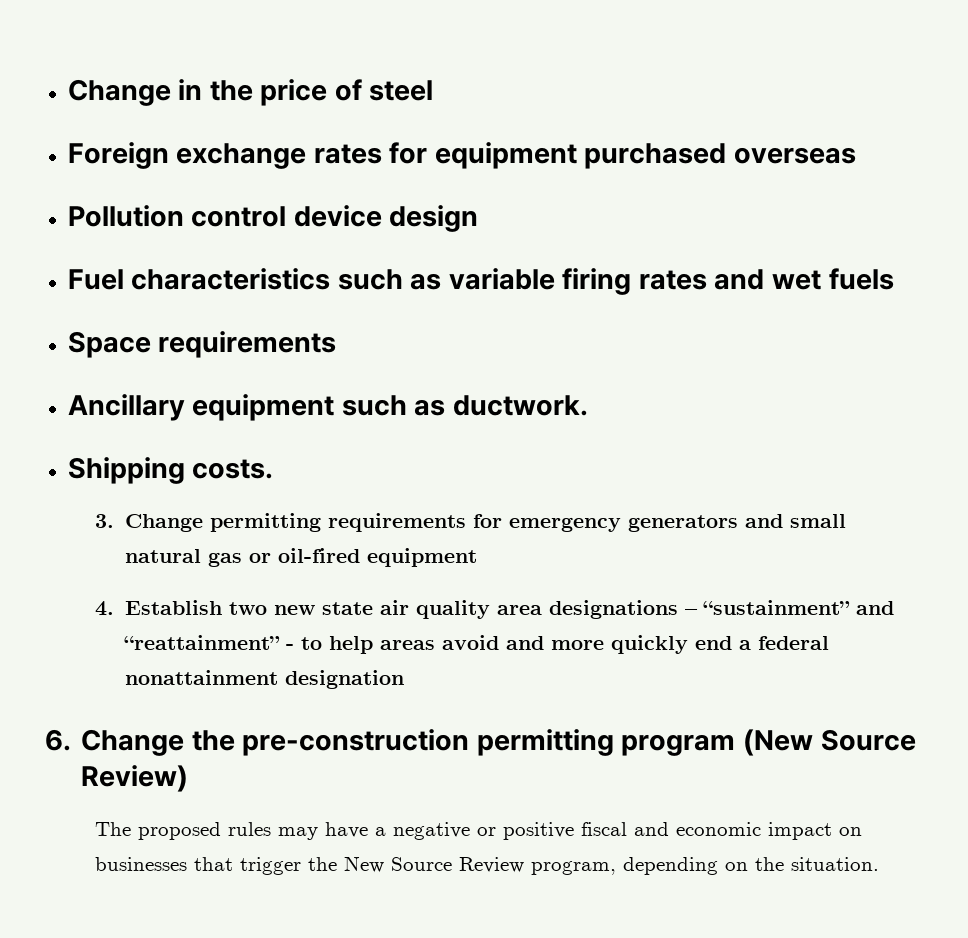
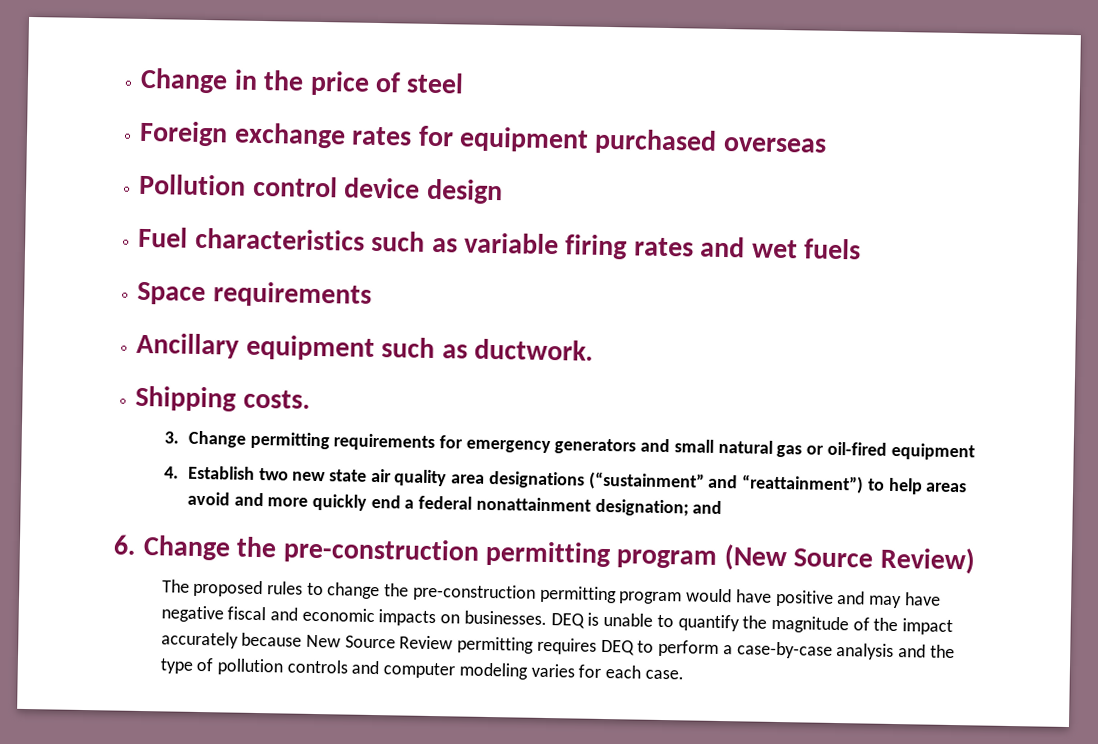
- 4. Establish two new state air quality area designations – “sustainment” and “reattainment” - to help areas avoid and more quickly end a federal nonattainment designation
+ 4. Establish two new state air quality area designations (“sustainment” and “reattainment”) to help areas avoid and more quickly end a federal nonattainment designation; and
- The proposed rules may have a negative or positive fiscal and economic impact on businesses that trigger the New Source Review program, depending on the situation.
+ The proposed rules to change the pre-construction permitting program would have positive and may have negative fiscal and economic impacts on businesses. DEQ is unable to quantify the magnitude of the impact accurately because New Source Review permitting requires DEQ to perform a case-by-case analysis and the type of pollution controls and computer modeling varies for each case.

